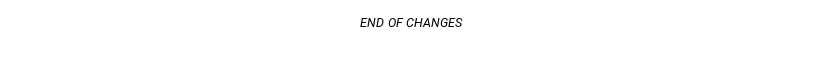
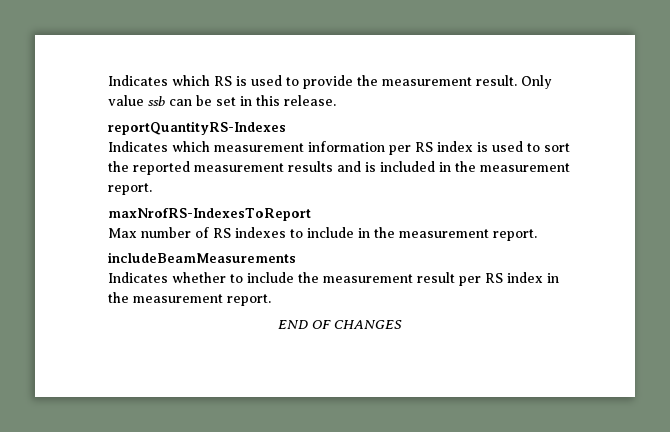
+ Indicates which RS is used to provide the measurement result. Only value ssb can be set in this release.
+ reportQuantityRS-Indexes
+ Indicates which measurement information per RS index is used to sort the reported measurement results and is included in the measurement report.
+ maxNrofRS-IndexesToReport
+ Max number of RS indexes to include in the measurement report.
+ includeBeamMeasurements
+ Indicates whether to include the measurement result per RS index in the measurement report.

